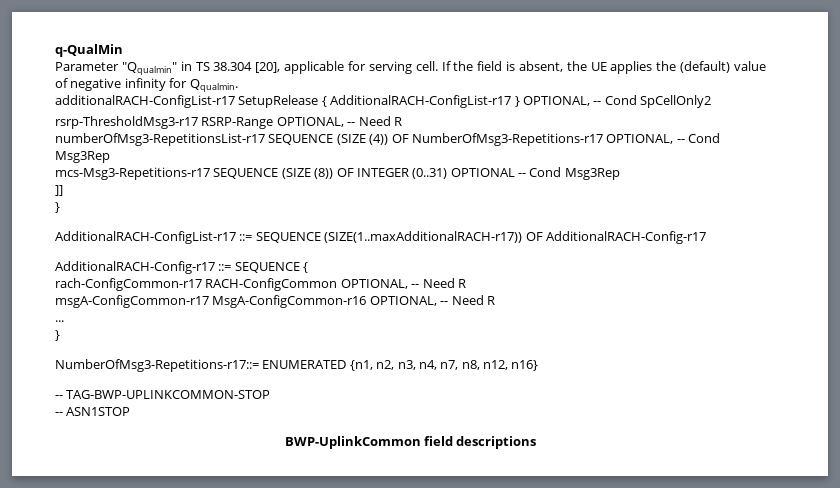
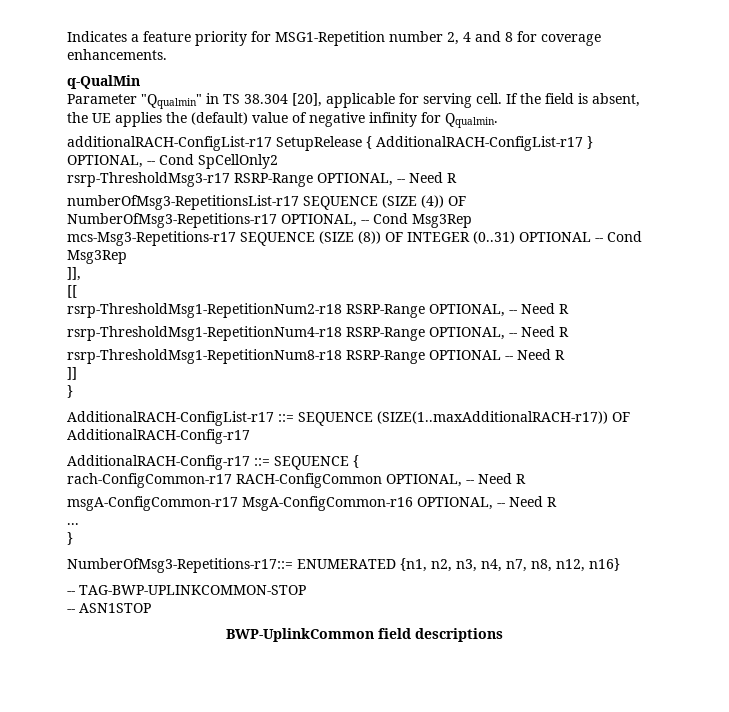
+ Indicates a feature priority for MSG1-Repetition number 2, 4 and 8 for coverage enhancements.
+ ]],
+ [[
+ rsrp-ThresholdMsg1-RepetitionNum2-r18 RSRP-Range OPTIONAL, -- Need R
+ rsrp-ThresholdMsg1-RepetitionNum4-r18 RSRP-Range OPTIONAL, -- Need R
+ rsrp-ThresholdMsg1-RepetitionNum8-r18 RSRP-Range OPTIONAL -- Need R

